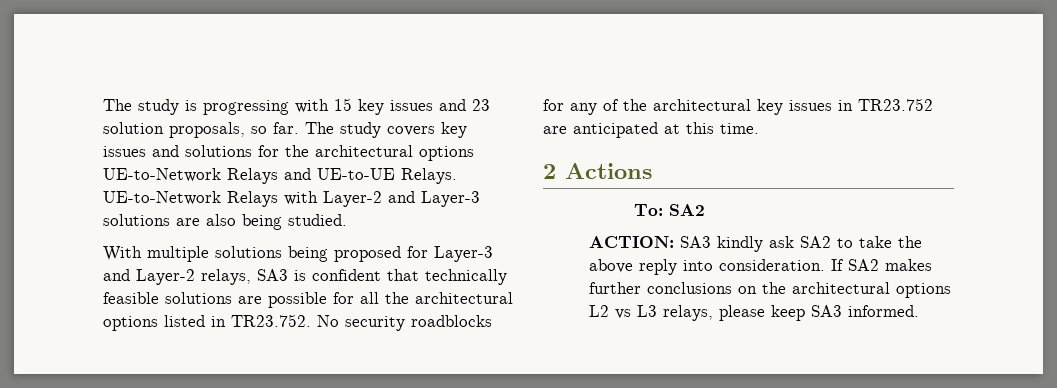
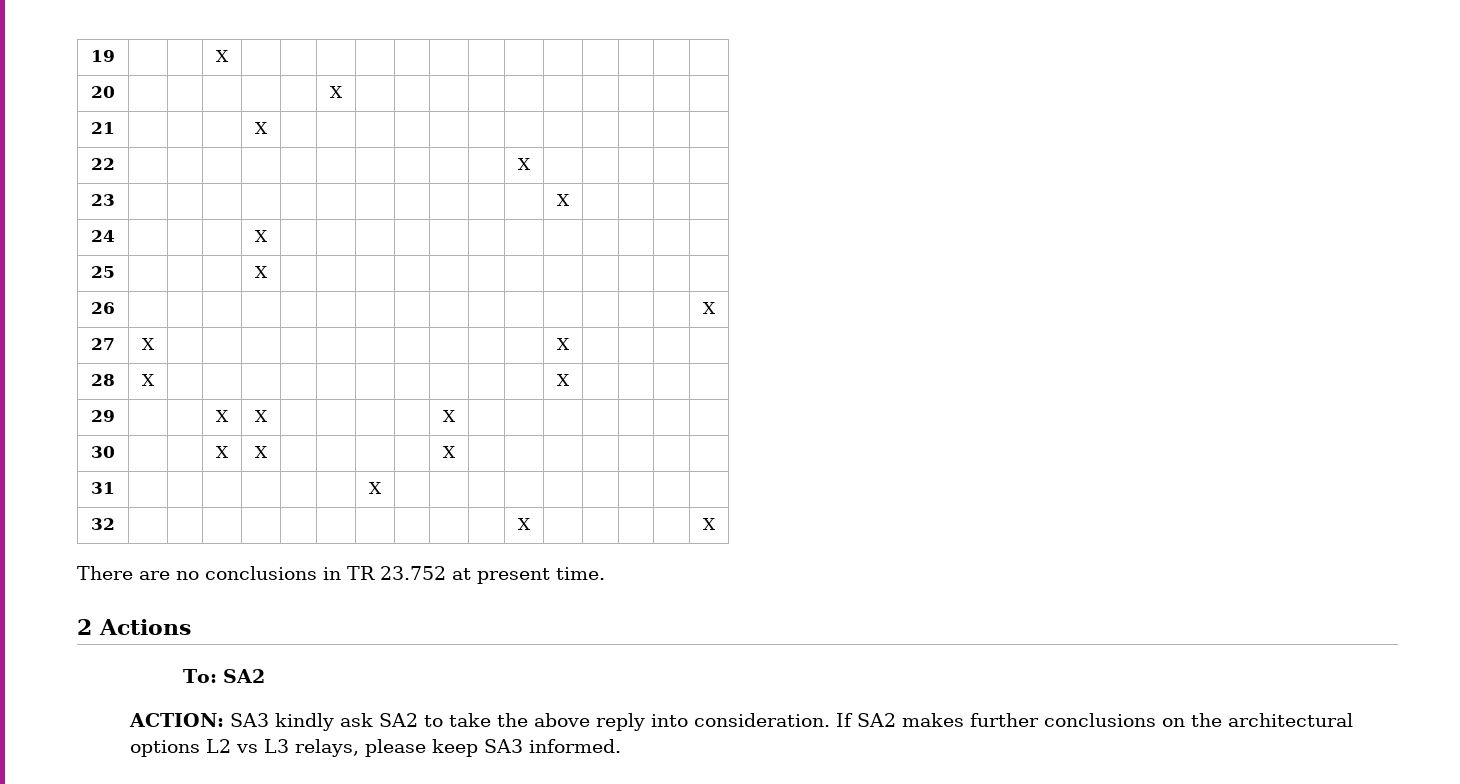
- The study is progressing with 15 key issues and 23 solution proposals, so far. The study covers key issues and solutions for the architectural options UE-to-Network Relays and UE-to-UE Relays. UE-to-Network Relays with Layer-2 and Layer-3 solutions are also being studied.
- With multiple solutions being proposed for Layer-3 and Layer-2 relays, SA3 is confident that technically feasible solutions are possible for all the architectural options listed in TR23.752. No security roadblocks for any of the architectural key issues in TR23.752 are anticipated at this time.
+ 19 | | | X | | | | | | | | | | | | |
+ 20 | | | | | | X | | | | | | | | | |
+ 21 | | | | X | | | | | | | | | | | |
+ 22 | | | | | | | | | | | X | | | | |
+ 23 | | | | | | | | | | | | X | | | |
+ 24 | | | | X | | | | | | | | | | | |
+ 25 | | | | X | | | | | | | | | | | |
+ 26 | | | | | | | | | | | | | | | | X
+ 27 | X | | | | | | | | | | | X | | | |
+ 28 | X | | | | | | | | | | | X | | | |
+ 29 | | | X | X | | | | | X | | | | | | |
+ 30 | | | X | X | | | | | X | | | | | | |
+ 31 | | | | | | | X | | | | | | | | |
+ 32 | | | | | | | | | | | X | | | | | X
+ There are no conclusions in TR 23.752 at present time.

